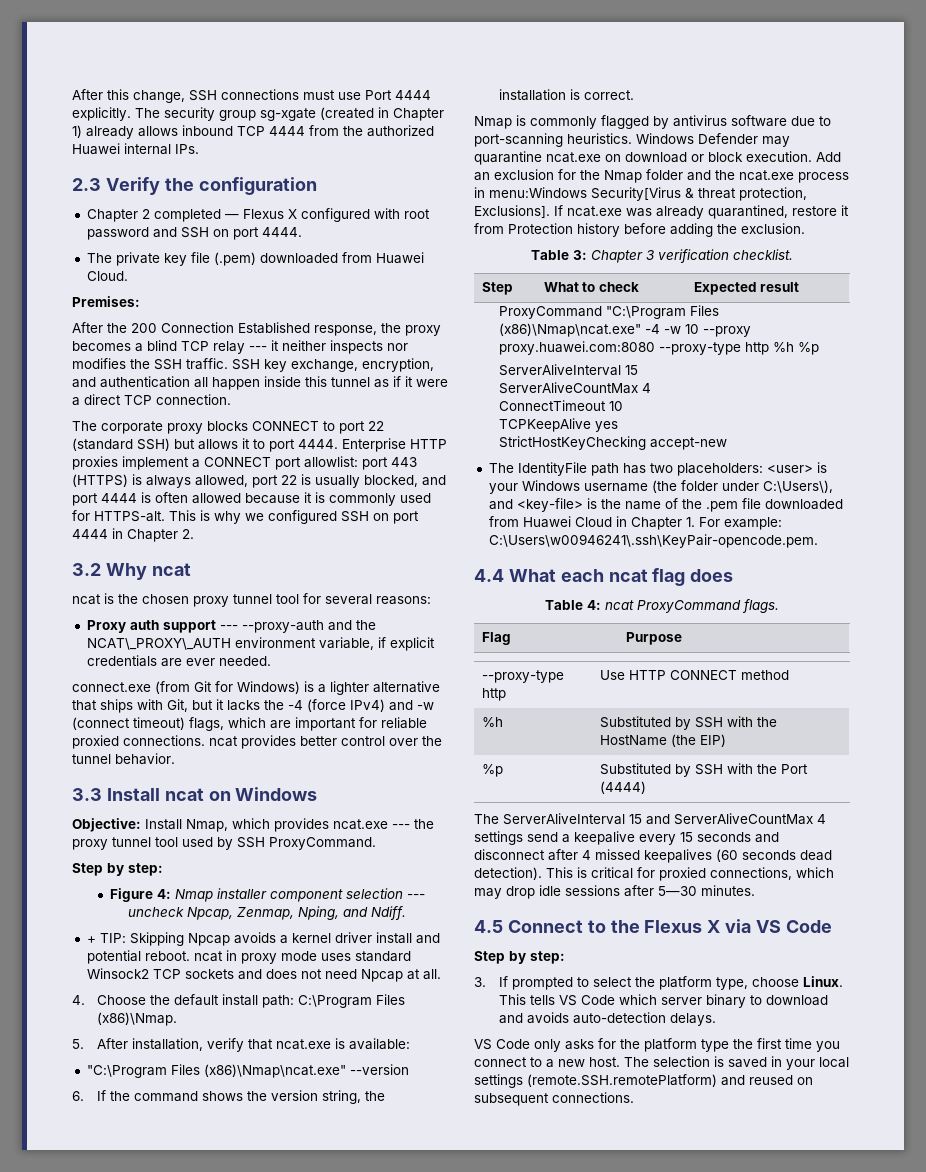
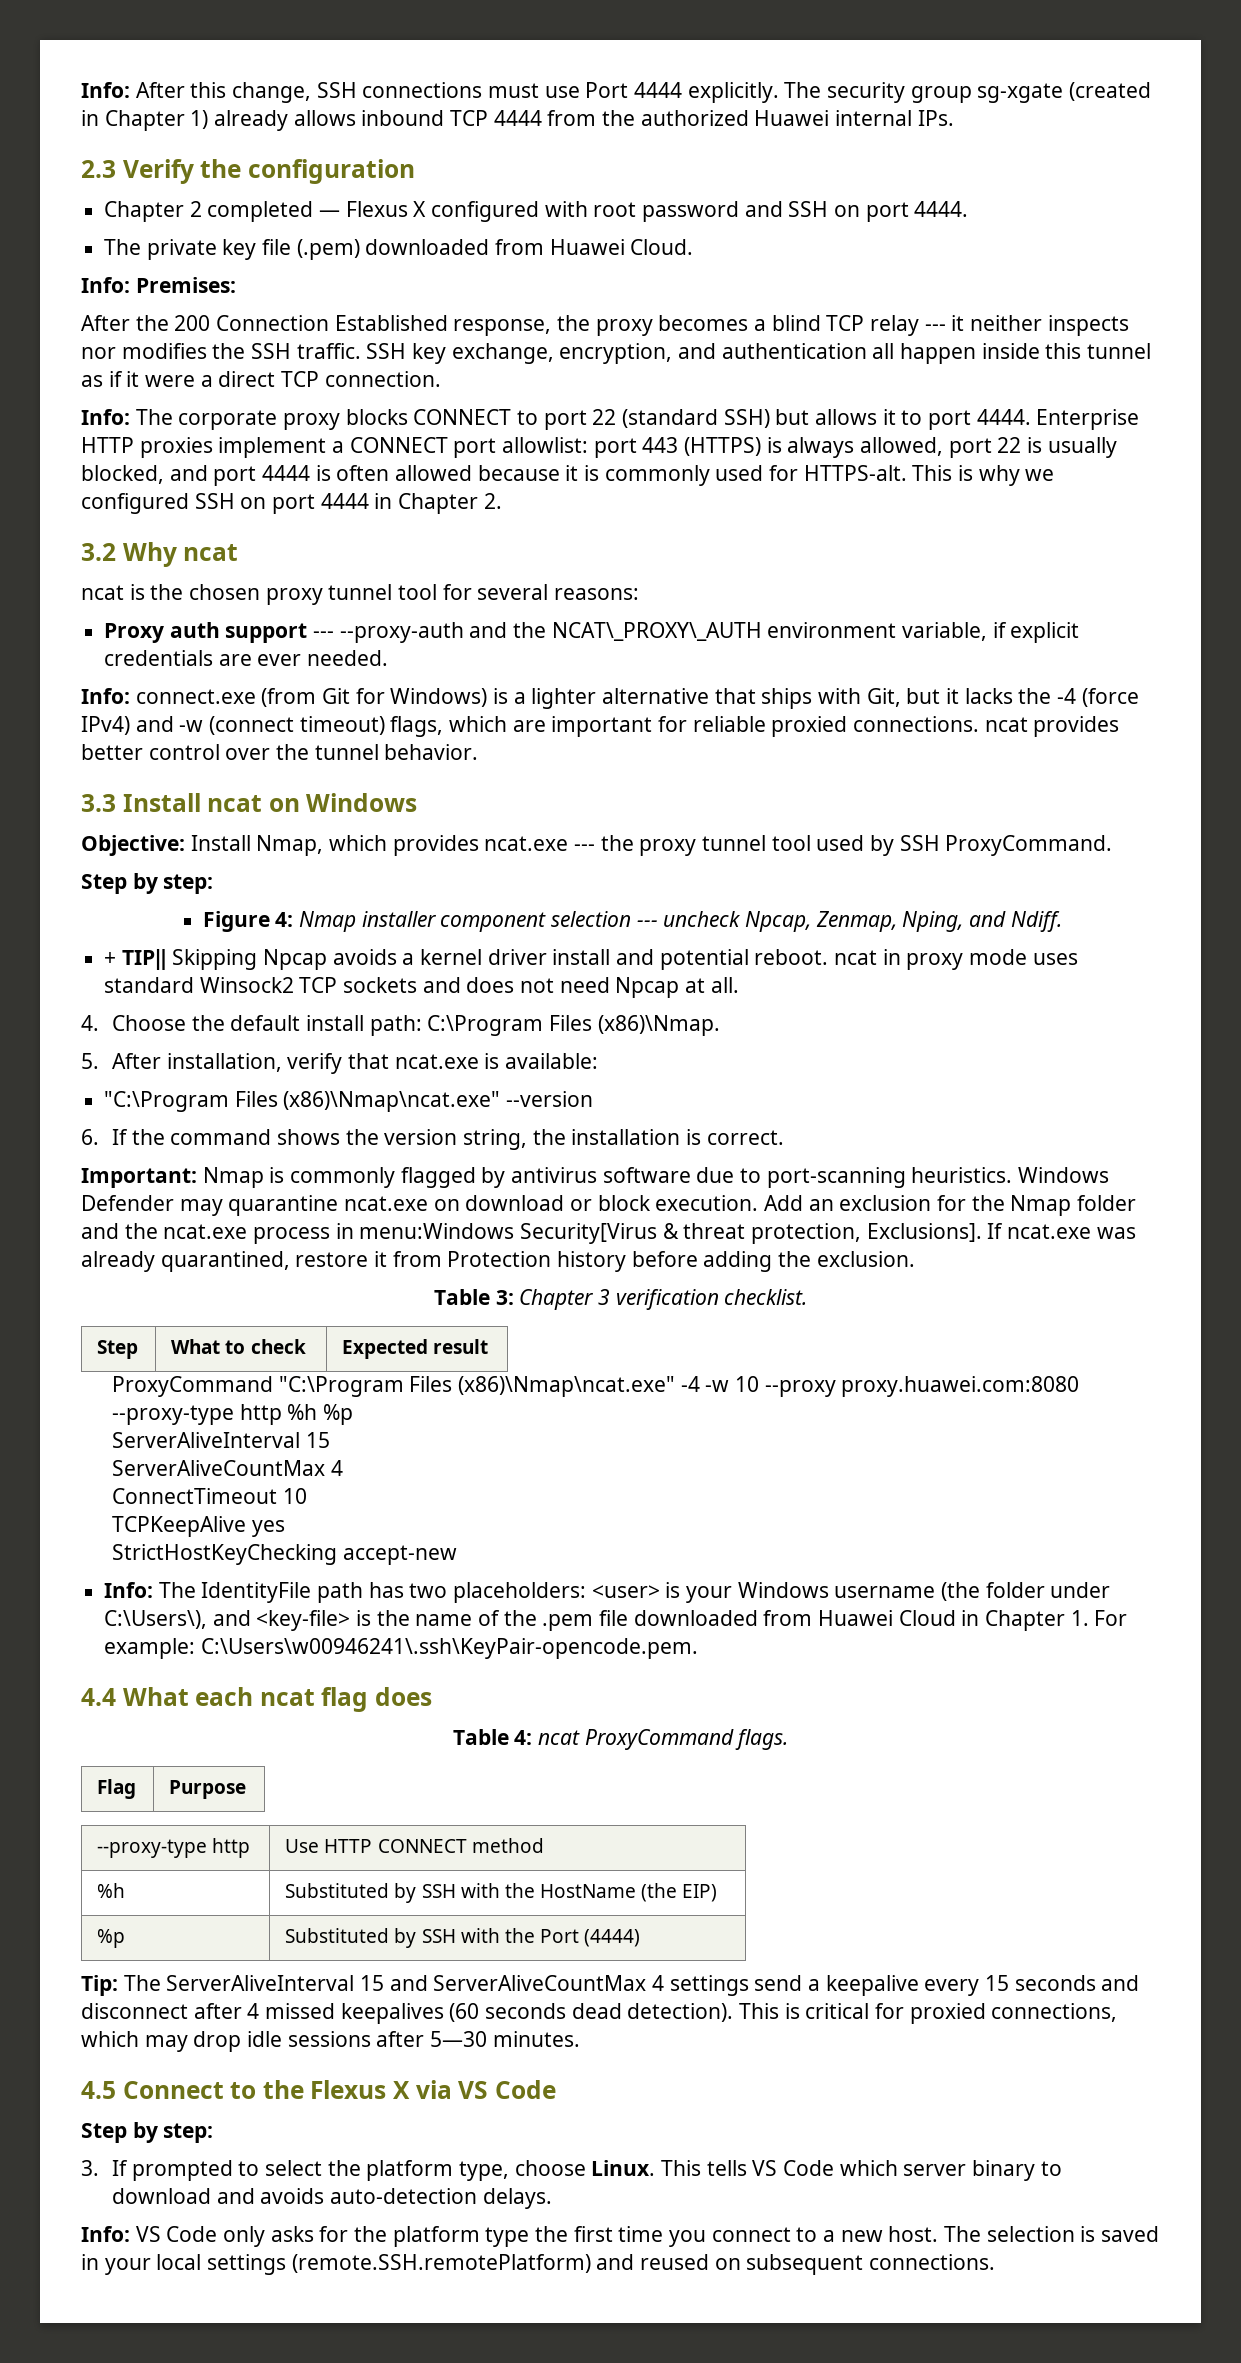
- After this change, SSH connections must use Port 4444 explicitly.
+ Info: After this change, SSH connections must use Port 4444 explicitly.
- Premises:
+ Info: Premises:
- The corporate proxy blocks CONNECT to port 22 (standard SSH) but allows it to port 4444.
+ Info: The corporate proxy blocks CONNECT to port 22 (standard SSH) but allows it to port 4444.
- connect.exe (from Git for Windows) is a lighter alternative that ships with Git, but it lacks the -4 (force IPv4) and -w (connect timeout) flags, which are important for reliable proxied connections. ncat provides better control over the tunnel behavior.
+ Info: connect.exe (from Git for Windows) is a lighter alternative that ships with Git, but it lacks the -4 (force IPv4) and -w (connect timeout) flags, which are important for reliable proxied connections. ncat provides better control over the tunnel behavior.
- + TIP: Skipping Npcap avoids a kernel driver install and potential reboot. ncat in proxy mode uses standard Winsock2 TCP sockets and does not need Npcap at all.
+ + TIP‖ Skipping Npcap avoids a kernel driver install and potential reboot. ncat in proxy mode uses standard Winsock2 TCP sockets and does not need Npcap at all.
- Nmap is commonly flagged by antivirus software due to port-scanning heuristics.
+ Important: Nmap is commonly flagged by antivirus software due to port-scanning heuristics.
- The IdentityFile path has two placeholders: <user> is your Windows username (the folder under C:\Users\), and <key-file> is the name of the .pem file downloaded from Huawei Cloud in Chapter 1. For example: C:\Users\w00946241\.ssh\KeyPair-opencode.pem.
+ Info: The IdentityFile path has two placeholders: <user> is your Windows username (the folder under C:\Users\), and <key-file> is the name of the .pem file downloaded from Huawei Cloud in Chapter 1. For example: C:\Users\w00946241\.ssh\KeyPair-opencode.pem.
- The ServerAliveInterval 15 and ServerAliveCountMax 4 settings send a keepalive every 15 seconds and disconnect after 4 missed keepalives (60 seconds dead detection).
+ Tip: The ServerAliveInterval 15 and ServerAliveCountMax 4 settings send a keepalive every 15 seconds and disconnect after 4 missed keepalives (60 seconds dead detection).
- VS Code only asks for the platform type the first time you connect to a new host.
+ Info: VS Code only asks for the platform type the first time you connect to a new host.

